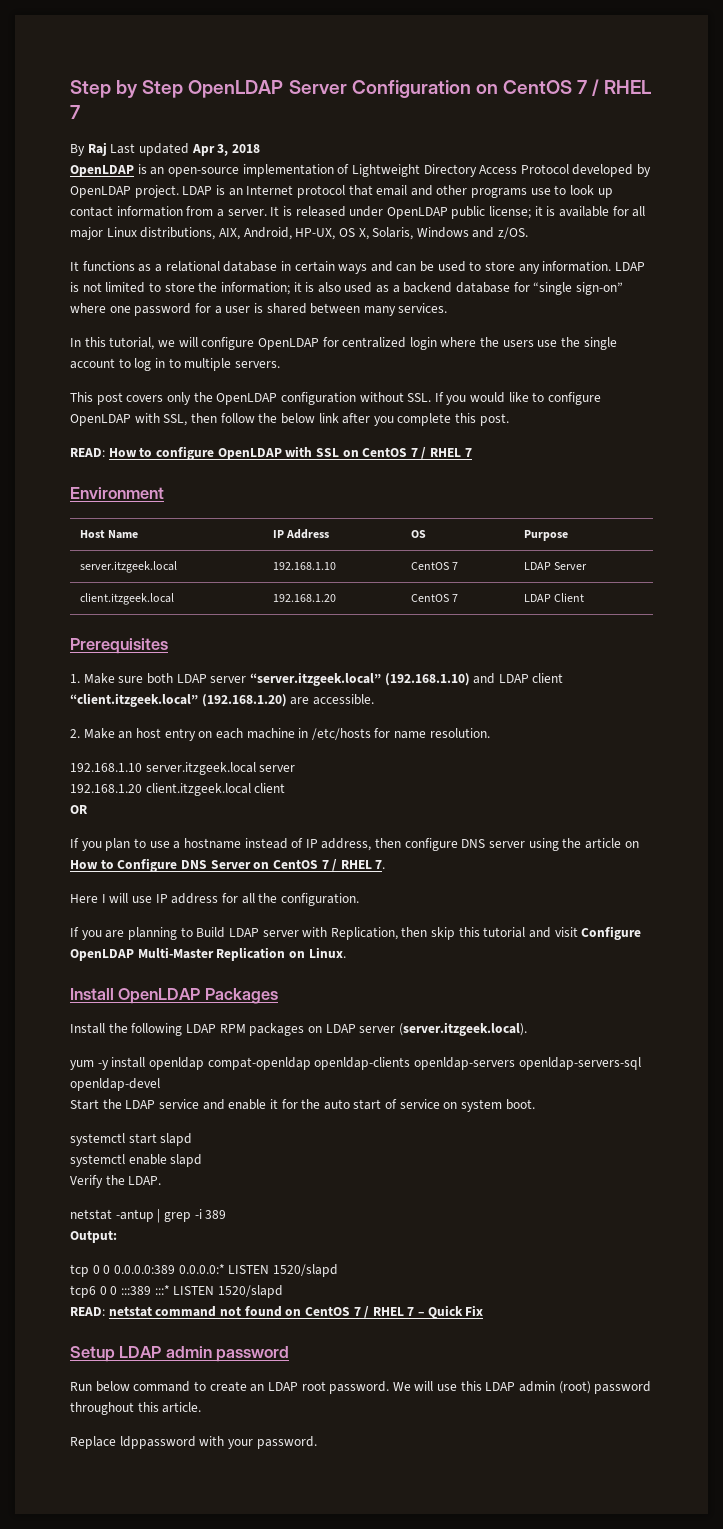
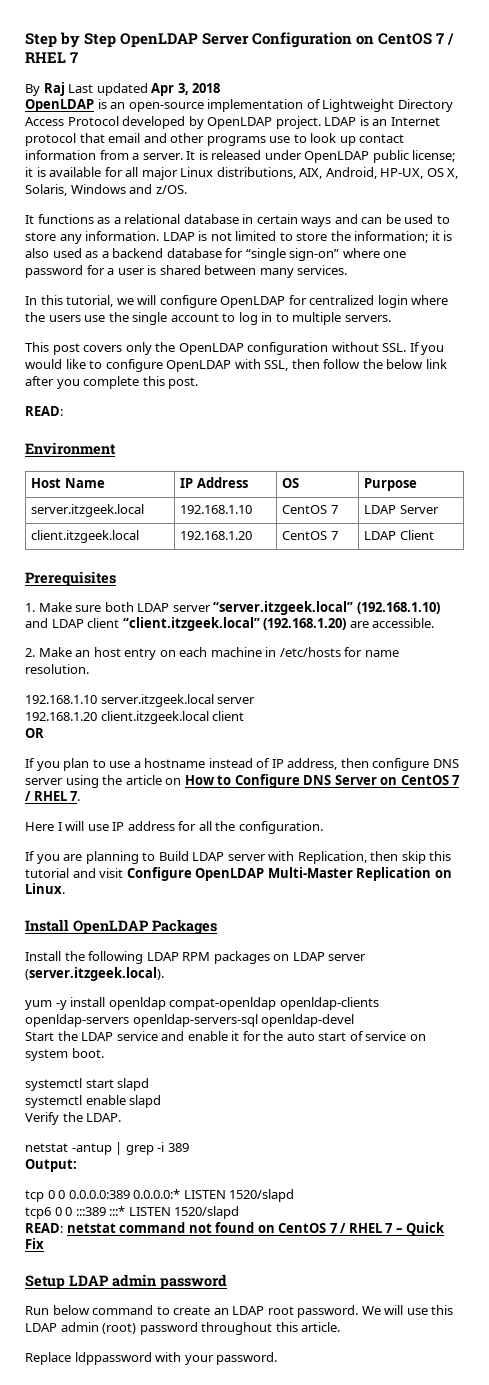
  This post covers only the OpenLDAP configuration without SSL. If you would like to configure OpenLDAP with SSL, then follow the below link after you complete this post.
- READ: How to configure OpenLDAP with SSL on CentOS 7 / RHEL 7
+ READ:

